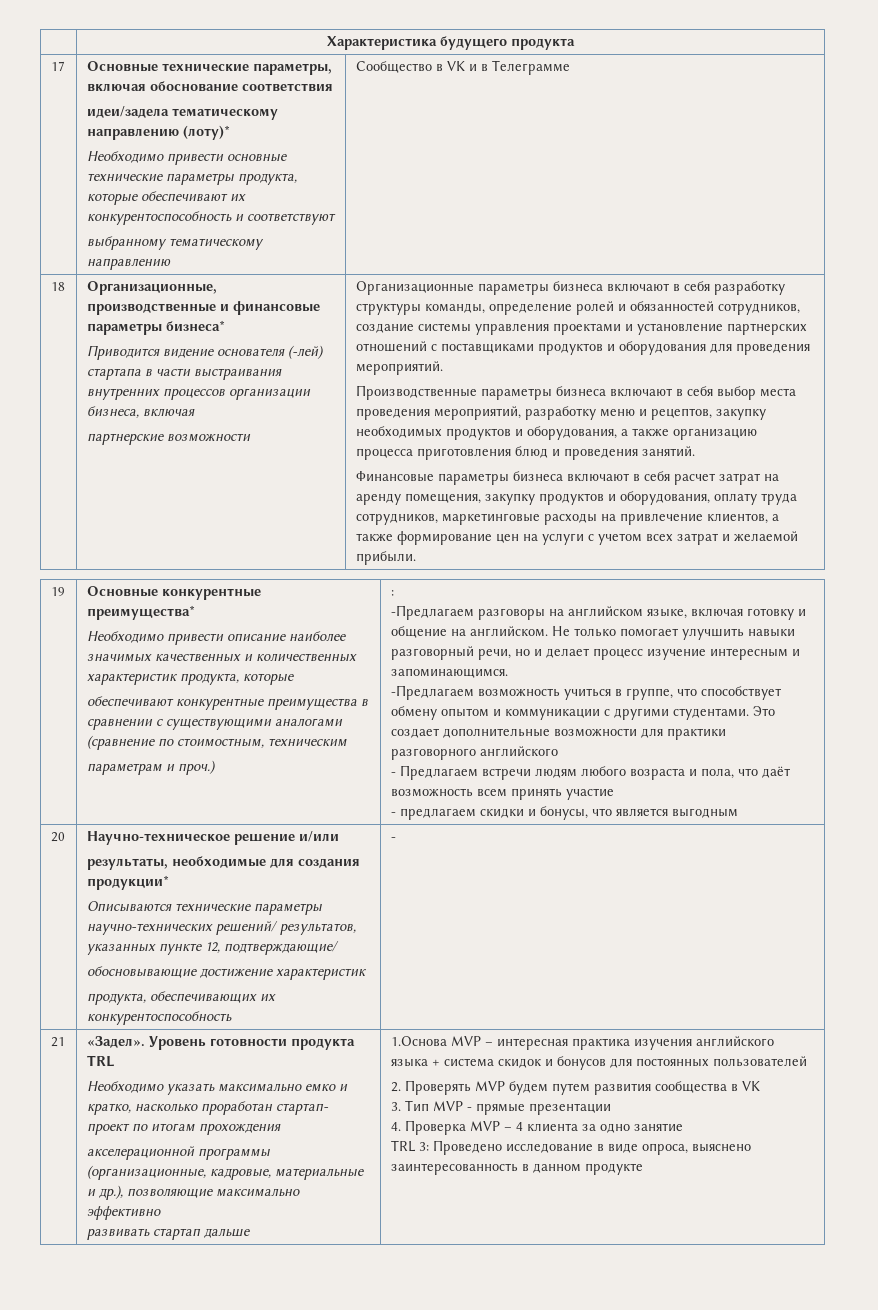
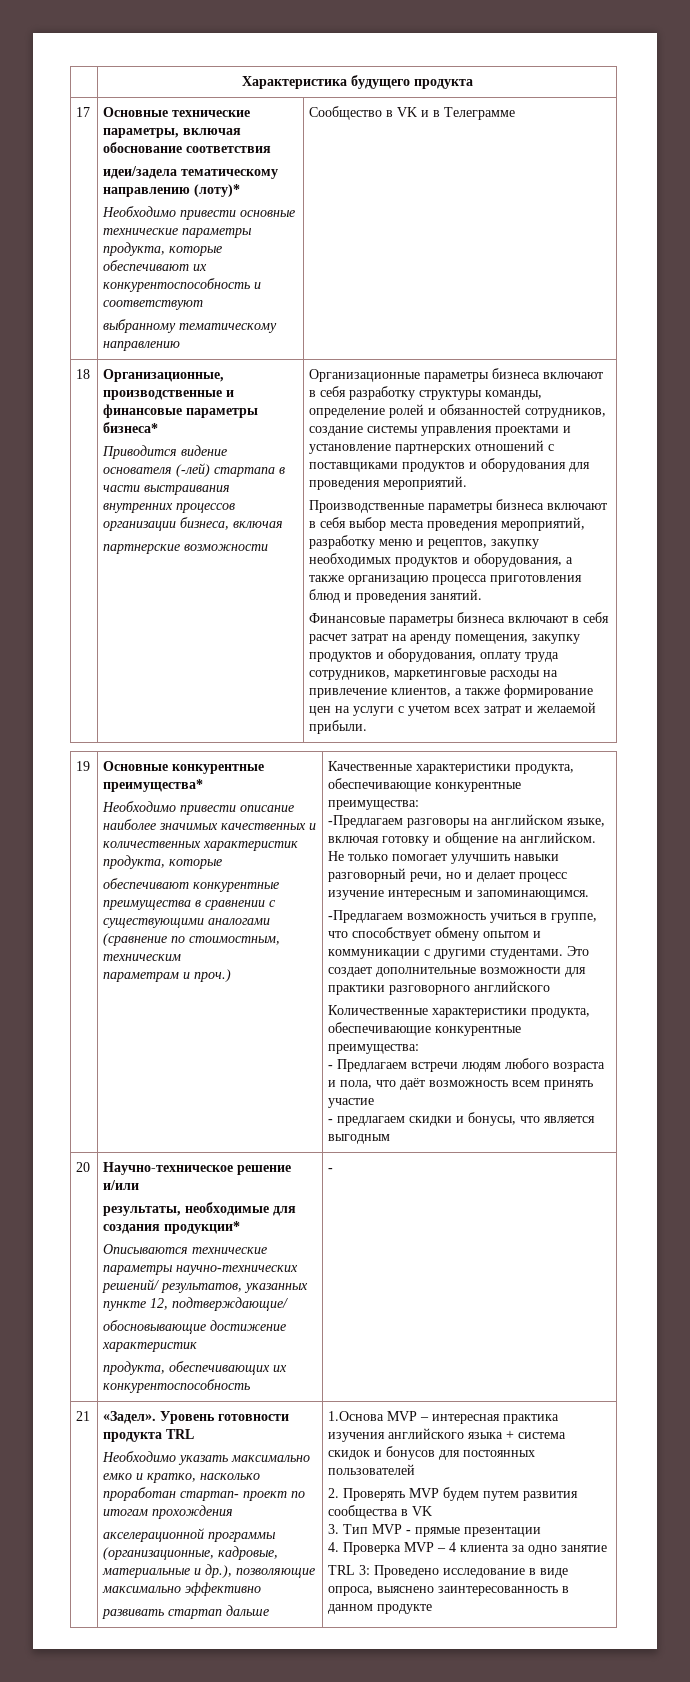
- :
+ Качественные характеристики продукта, обеспечивающие конкурентные преимущества:
+ Количественные характеристики продукта, обеспечивающие конкурентные преимущества:

